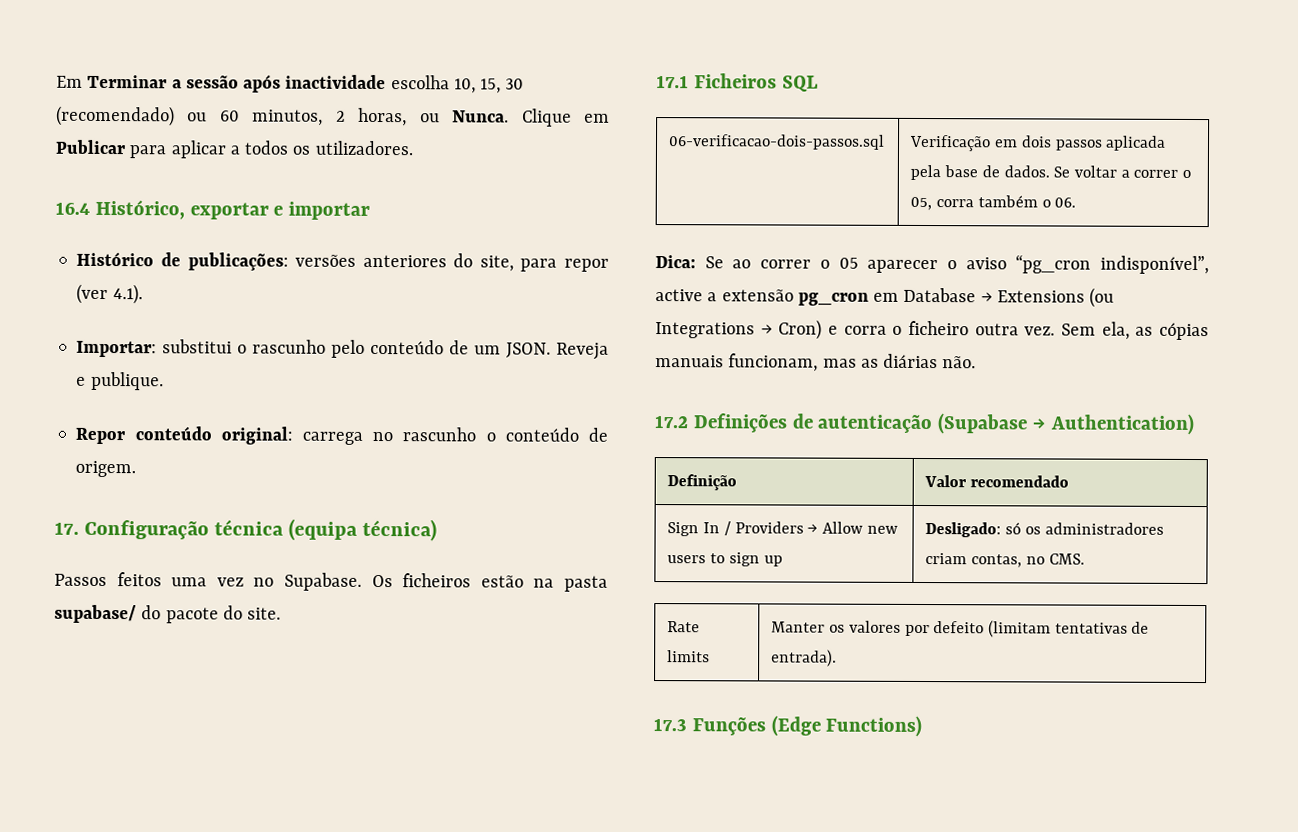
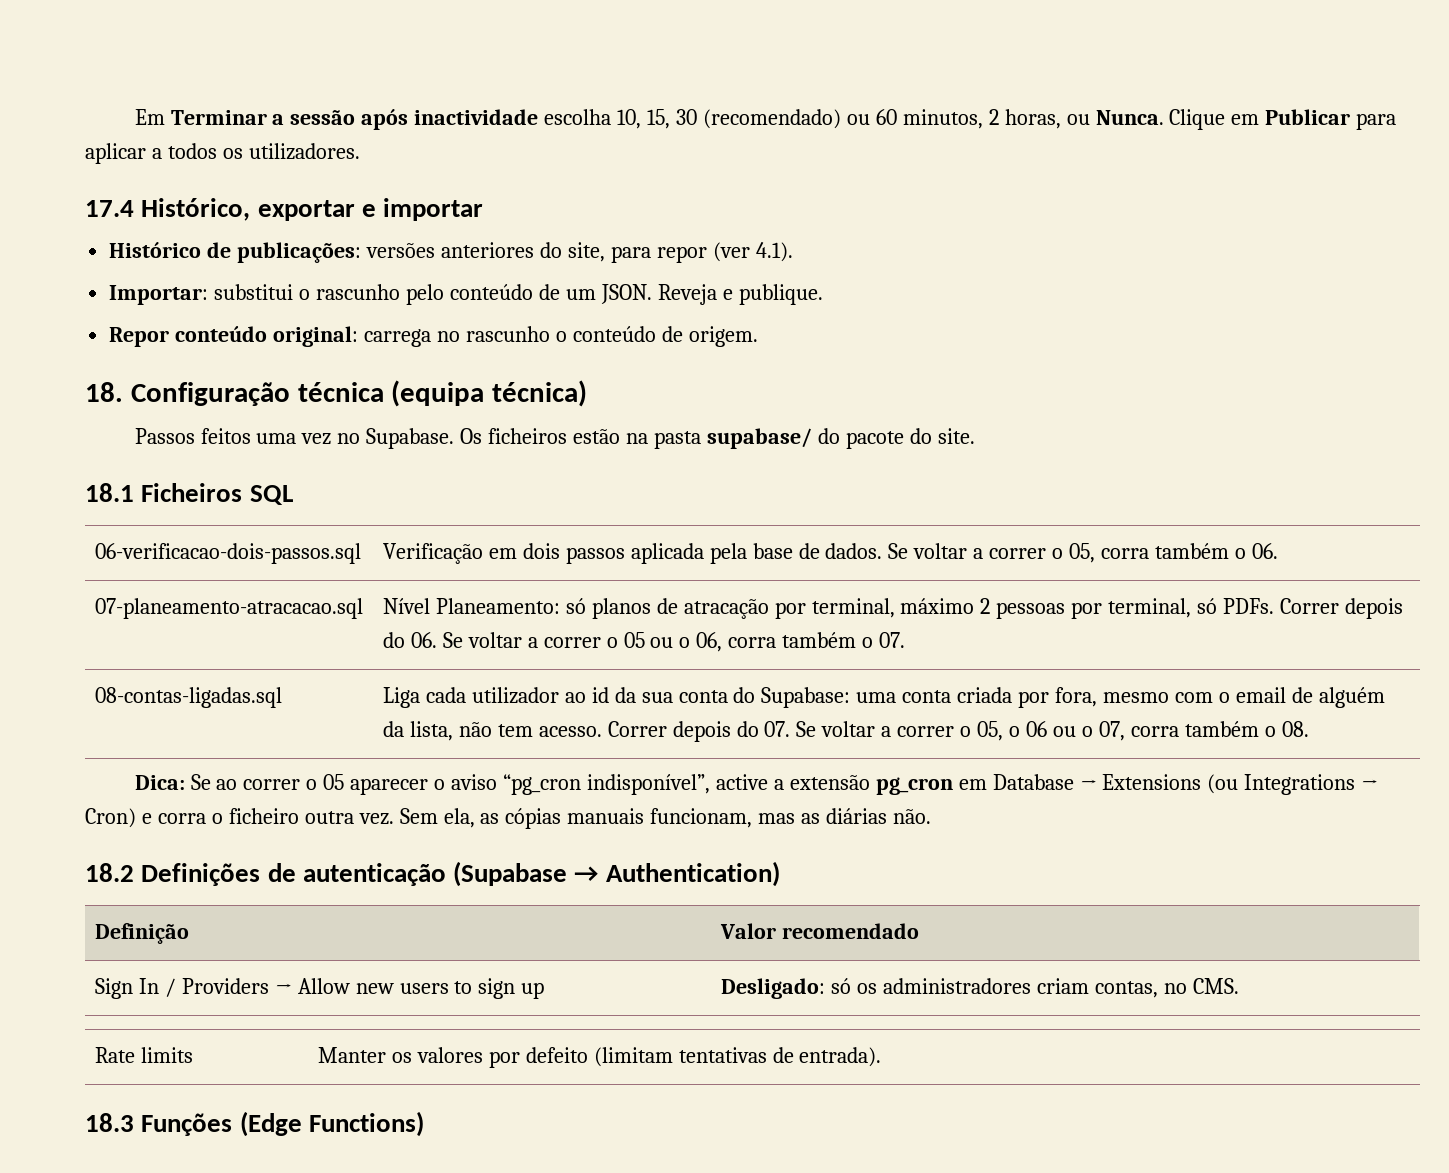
- 16.4 Histórico, exportar e importar
+ 17.4 Histórico, exportar e importar
- 17. Configuração técnica (equipa técnica)
+ 18. Configuração técnica (equipa técnica)
- 17.1 Ficheiros SQL
+ 18.1 Ficheiros SQL
+ 07-planeamento-atracacao.sql | Nível Planeamento: só planos de atracação por terminal, máximo 2 pessoas por terminal, só PDFs. Correr depois do 06. Se voltar a correr o 05 ou o 06, corra também o 07.
+ 08-contas-ligadas.sql | Liga cada utilizador ao id da sua conta do Supabase: uma conta criada por fora, mesmo com o email de alguém da lista, não tem acesso. Correr depois do 07. Se voltar a correr o 05, o 06 ou o 07, corra também o 08.
- 17.2 Definições de autenticação (Supabase → Authentication)
+ 18.2 Definições de autenticação (Supabase → Authentication)
- 17.3 Funções (Edge Functions)
+ 18.3 Funções (Edge Functions)

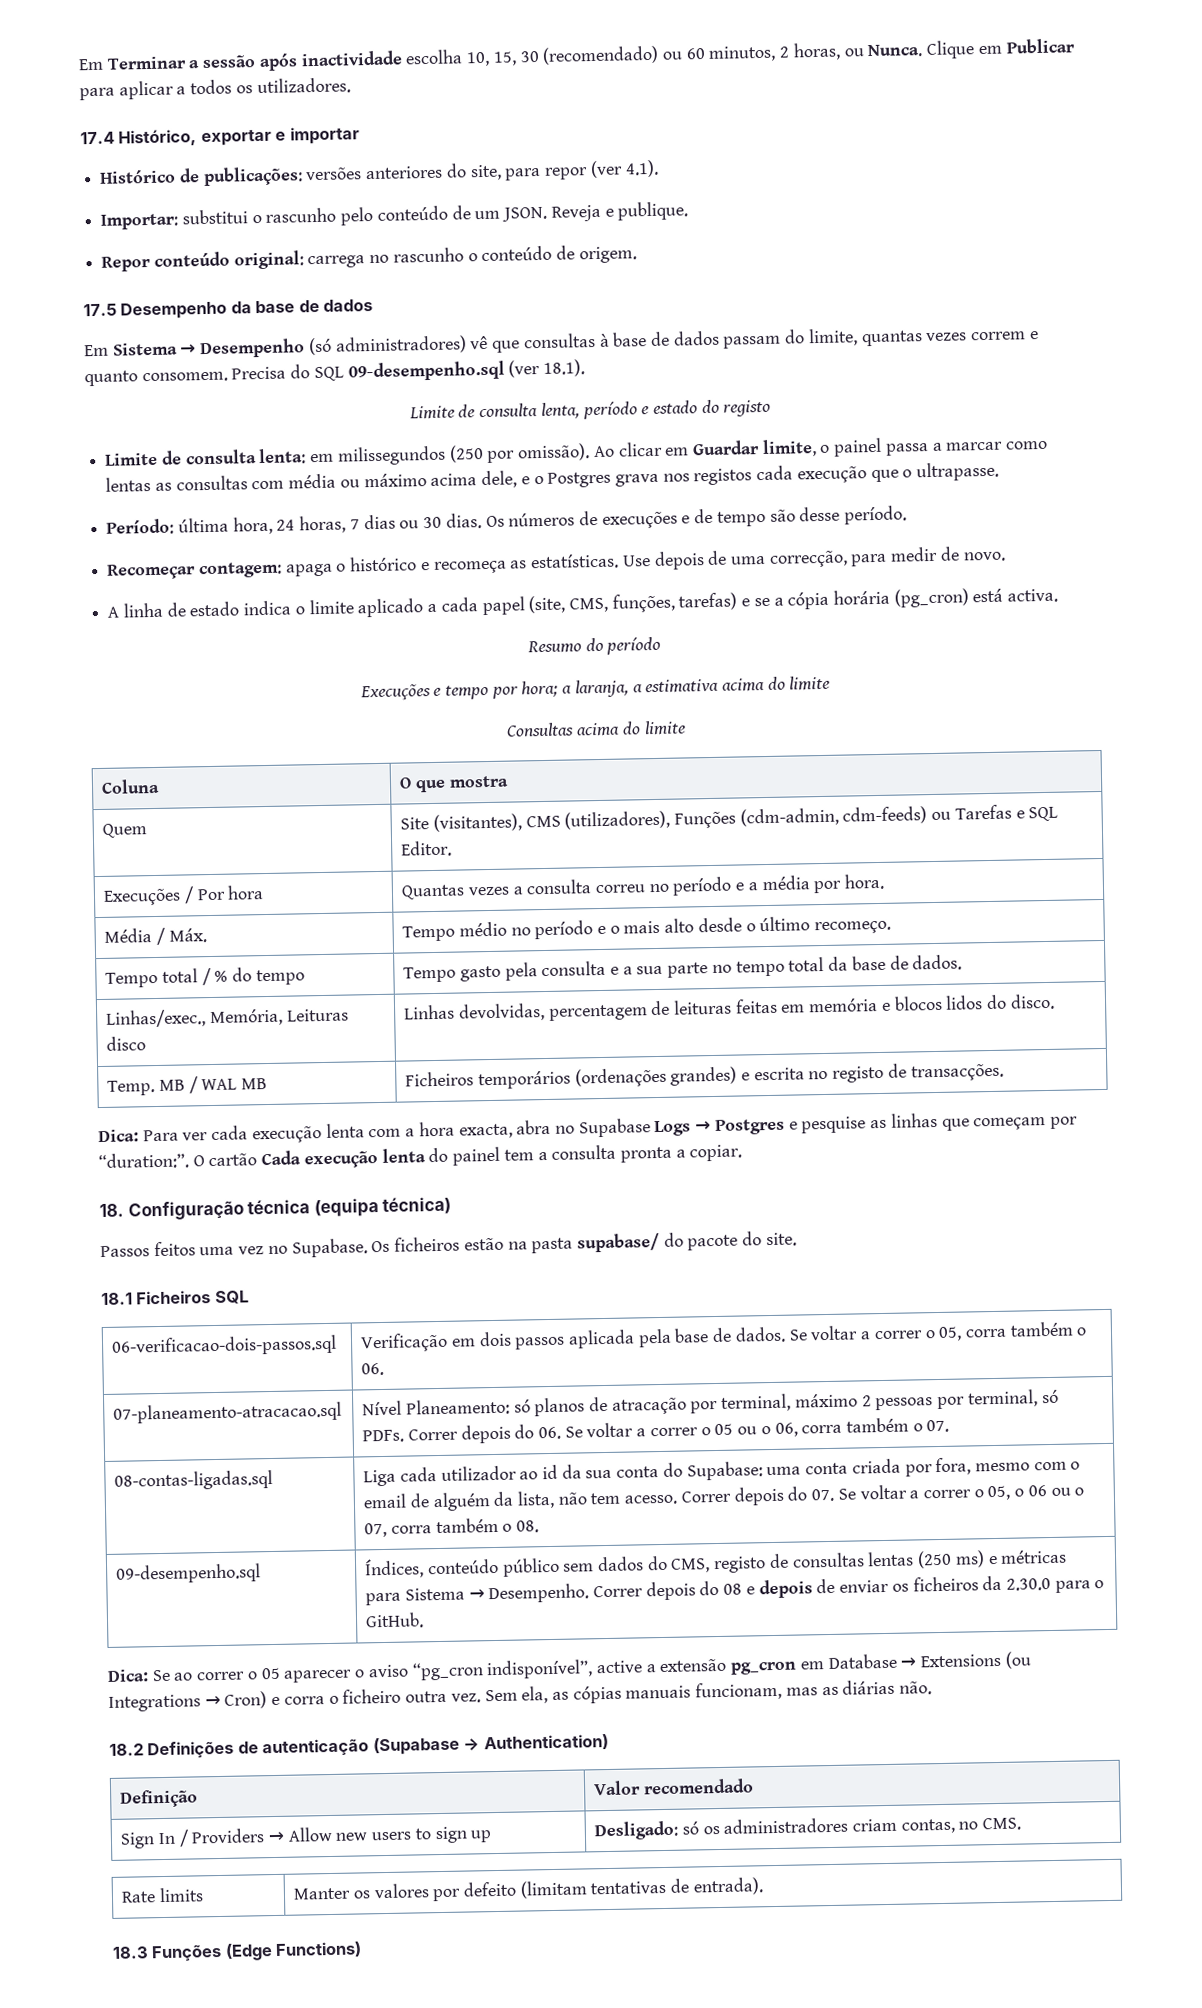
+ 17.5 Desempenho da base de dados
+ Em Sistema → Desempenho (só administradores) vê que consultas à base de dados passam do limite, quantas vezes correm e quanto consomem. Precisa do SQL 09-desempenho.sql (ver 18.1).
+ Limite de consulta lenta, período e estado do registo
+ Limite de consulta lenta: em milissegundos (250 por omissão). Ao clicar em Guardar limite, o painel passa a marcar como lentas as consultas com média ou máximo acima dele, e o Postgres grava nos registos cada execução que o ultrapasse.
+ Período: última hora, 24 horas, 7 dias ou 30 dias. Os números de execuções e de tempo são desse período.
+ Recomeçar contagem: apaga o histórico e recomeça as estatísticas. Use depois de uma correcção, para medir de novo.
+ A linha de estado indica o limite aplicado a cada papel (site, CMS, funções, tarefas) e se a cópia horária (pg_cron) está activa.
+ Resumo do período
+ Execuções e tempo por hora; a laranja, a estimativa acima do limite
+ Consultas acima do limite
+ Coluna | O que mostra
+ Quem | Site (visitantes), CMS (utilizadores), Funções (cdm-admin, cdm-feeds) ou Tarefas e SQL Editor.
+ Execuções / Por hora | Quantas vezes a consulta correu no período e a média por hora.
+ Média / Máx. | Tempo médio no período e o mais alto desde o último recomeço.
+ Tempo total / % do tempo | Tempo gasto pela consulta e a sua parte no tempo total da base de dados.
+ Linhas/exec., Memória, Leituras disco | Linhas devolvidas, percentagem de leituras feitas em memória e blocos lidos do disco.
+ Temp. MB / WAL MB | Ficheiros temporários (ordenações grandes) e escrita no registo de transacções.
+ Dica: Para ver cada execução lenta com a hora exacta, abra no Supabase Logs → Postgres e pesquise as linhas que começam por “duration:”. O cartão Cada execução lenta do painel tem a consulta pronta a copiar.
+ 09-desempenho.sql | Índices, conteúdo público sem dados do CMS, registo de consultas lentas (250 ms) e métricas para Sistema → Desempenho. Correr depois do 08 e depois de enviar os ficheiros da 2.30.0 para o GitHub.

